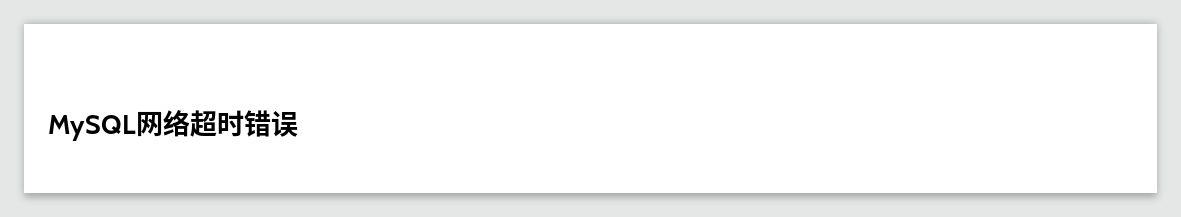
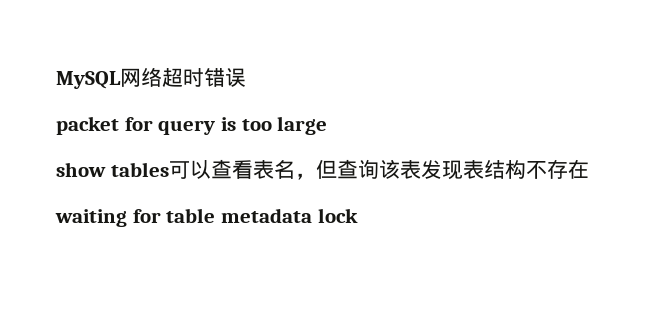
+ packet for query is too large
+ show tables可以查看表名，但查询该表发现表结构不存在
+ waiting for table metadata lock

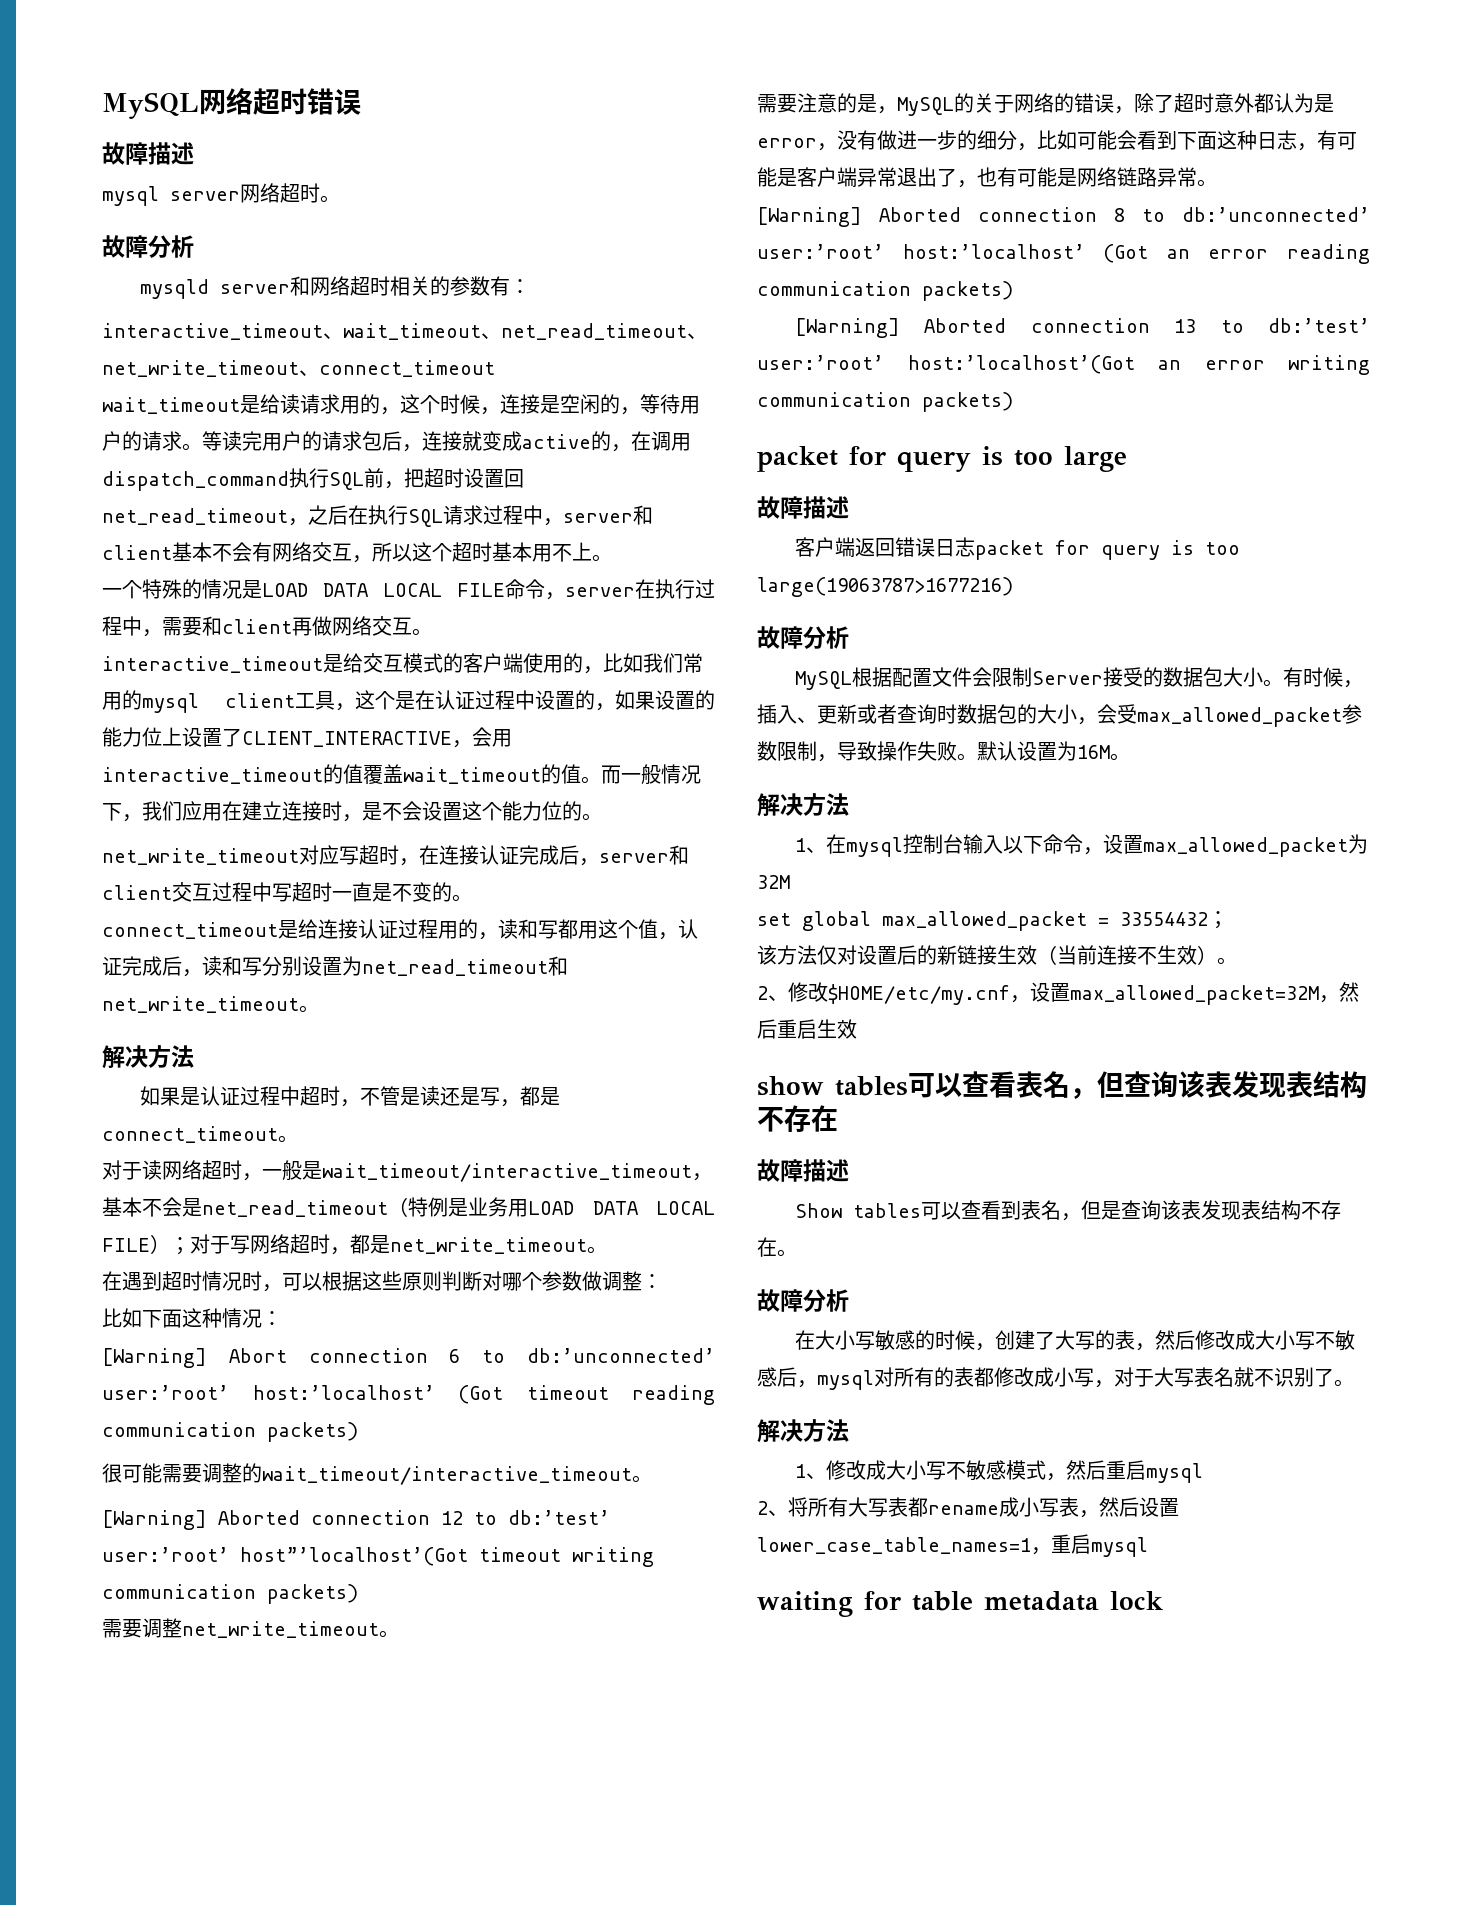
  MySQL网络超时错误
+ 故障描述
+ mysql server网络超时。
+ 故障分析
+ mysqld server和网络超时相关的参数有：
+ interactive_timeout、wait_timeout、net_read_timeout、net_write_timeout、connect_timeout
+ wait_timeout是给读请求用的，这个时候，连接是空闲的，等待用户的请求。等读完用户的请求包后，连接就变成active的，在调用dispatch_command执行SQL前，把超时设置回net_read_timeout，之后在执行SQL请求过程中，server和client基本不会有网络交互，所以这个超时基本用不上。
+ 一个特殊的情况是LOAD DATA LOCAL FILE命令，server在执行过程中，需要和client再做网络交互。
+ interactive_timeout是给交互模式的客户端使用的，比如我们常用的mysql client工具，这个是在认证过程中设置的，如果设置的能力位上设置了CLIENT_INTERACTIVE，会用interactive_timeout的值覆盖wait_timeout的值。而一般情况下，我们应用在建立连接时，是不会设置这个能力位的。
+ net_write_timeout对应写超时，在连接认证完成后，server和client交互过程中写超时一直是不变的。
+ connect_timeout是给连接认证过程用的，读和写都用这个值，认证完成后，读和写分别设置为net_read_timeout和net_write_timeout。
+ 解决方法
+ 如果是认证过程中超时，不管是读还是写，都是connect_timeout。
+ 对于读网络超时，一般是wait_timeout/interactive_timeout，基本不会是net_read_timeout（特例是业务用LOAD DATA LOCAL FILE）；对于写网络超时，都是net_write_timeout。
+ 在遇到超时情况时，可以根据这些原则判断对哪个参数做调整：
+ 比如下面这种情况：
+ [Warning] Abort connection 6 to db:’unconnected’ user:’root’ host:’localhost’ (Got timeout reading communication packets)
+ 很可能需要调整的wait_timeout/interactive_timeout。
+ [Warning] Aborted connection 12 to db:’test’ user:’root’ host”’localhost’(Got timeout writing communication packets)
+ 需要调整net_write_timeout。
+ 需要注意的是，MySQL的关于网络的错误，除了超时意外都认为是error，没有做进一步的细分，比如可能会看到下面这种日志，有可能是客户端异常退出了，也有可能是网络链路异常。
+ [Warning] Aborted connection 8 to db:’unconnected’ user:’root’ host:’localhost’ (Got an error reading communication packets)
+ [Warning] Aborted connection 13 to db:’test’ user:’root’ host:’localhost’(Got an error writing communication packets)
  packet for query is too large
+ 故障描述
+ 客户端返回错误日志packet for query is too large(19063787>1677216)
+ 故障分析
+ MySQL根据配置文件会限制Server接受的数据包大小。有时候，插入、更新或者查询时数据包的大小，会受max_allowed_packet参数限制，导致操作失败。默认设置为16M。
+ 解决方法
+ 1、在mysql控制台输入以下命令，设置max_allowed_packet为32M
+ set global max_allowed_packet = 33554432；
+ 该方法仅对设置后的新链接生效（当前连接不生效）。
+ 2、修改$HOME/etc/my.cnf，设置max_allowed_packet=32M，然后重启生效
  show tables可以查看表名，但查询该表发现表结构不存在
+ 故障描述
+ Show tables可以查看到表名，但是查询该表发现表结构不存在。
+ 故障分析
+ 在大小写敏感的时候，创建了大写的表，然后修改成大小写不敏感后，mysql对所有的表都修改成小写，对于大写表名就不识别了。
+ 解决方法
+ 1、修改成大小写不敏感模式，然后重启mysql
+ 2、将所有大写表都rename成小写表，然后设置lower_case_table_names=1，重启mysql

